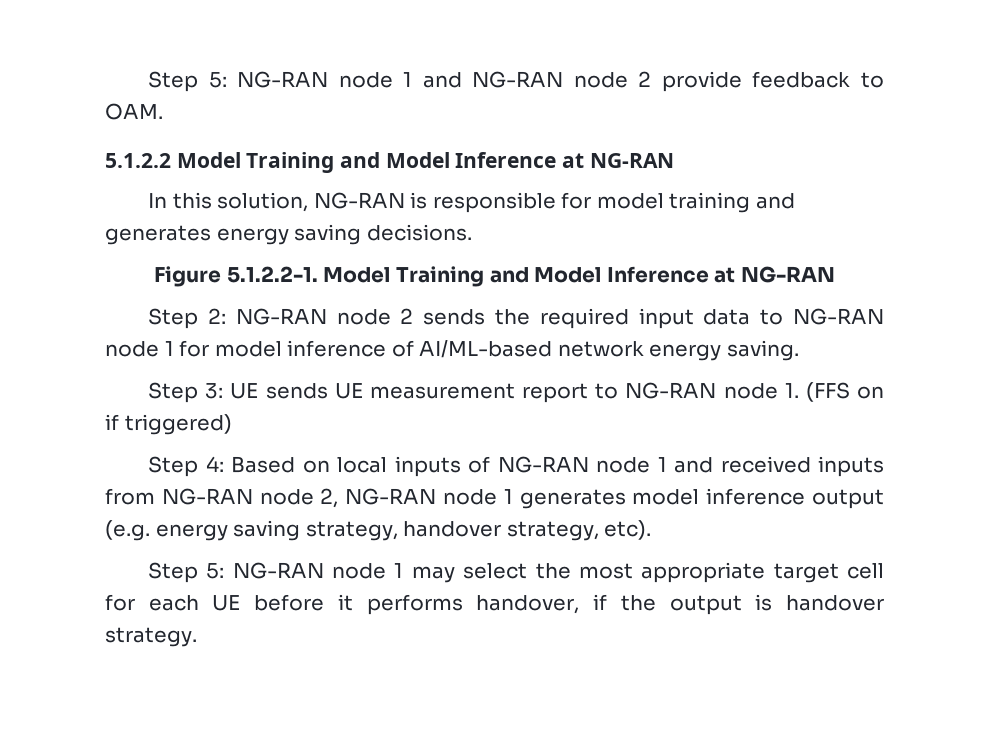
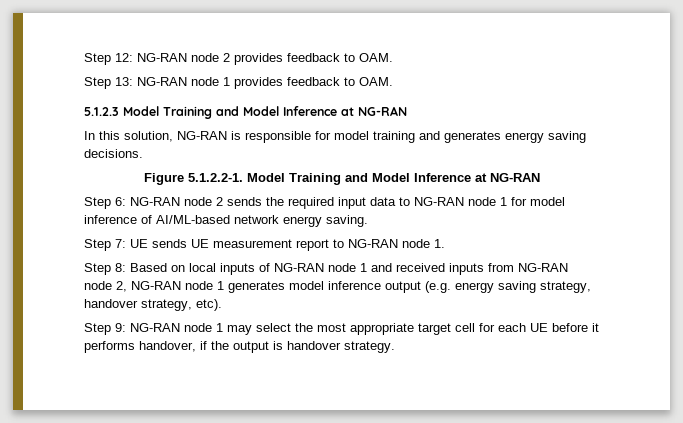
- Step 5: NG-RAN node 1 and NG-RAN node 2 provide feedback to OAM.
- 5.1.2.2 Model Training and Model Inference at NG-RAN
+ Step 12: NG-RAN node 2 provides feedback to OAM.
+ Step 13: NG-RAN node 1 provides feedback to OAM.
+ 5.1.2.3 Model Training and Model Inference at NG-RAN
- Step 2: NG-RAN node 2 sends the required input data to NG-RAN node 1 for model inference of AI/ML-based network energy saving.
+ Step 6: NG-RAN node 2 sends the required input data to NG-RAN node 1 for model inference of AI/ML-based network energy saving.
- Step 3: UE sends UE measurement report to NG-RAN node 1. (FFS on if triggered)
- Step 4: Based on local inputs of NG-RAN node 1 and received inputs from NG-RAN node 2, NG-RAN node 1 generates model inference output (e.g. energy saving strategy, handover strategy, etc).
+ Step 7: UE sends UE measurement report to NG-RAN node 1.
+ Step 8: Based on local inputs of NG-RAN node 1 and received inputs from NG-RAN node 2, NG-RAN node 1 generates model inference output (e.g. energy saving strategy, handover strategy, etc).
- Step 5: NG-RAN node 1 may select the most appropriate target cell for each UE before it performs handover, if the output is handover strategy.
+ Step 9: NG-RAN node 1 may select the most appropriate target cell for each UE before it performs handover, if the output is handover strategy.

